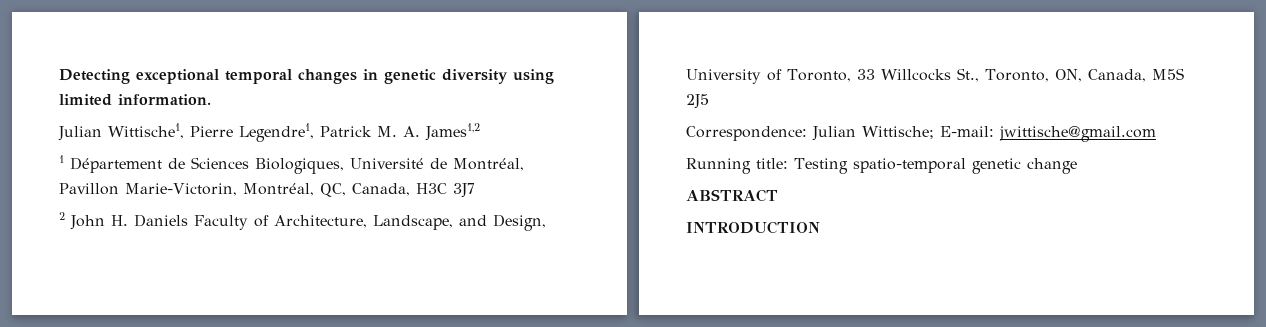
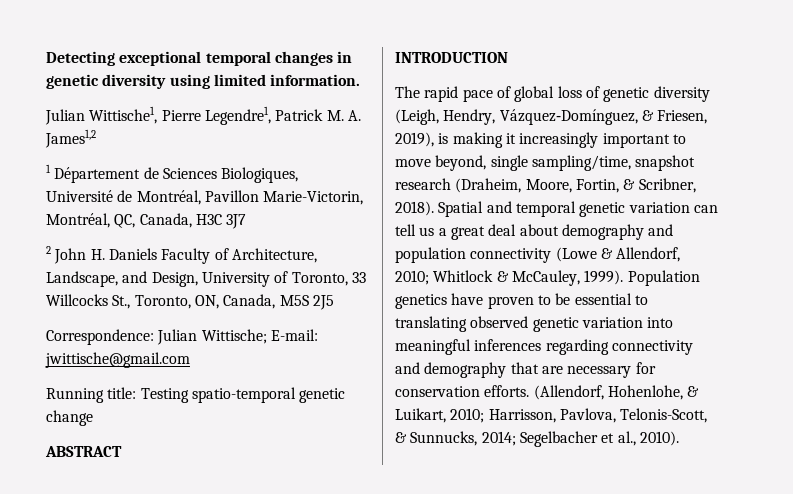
+ The rapid pace of global loss of genetic diversity (Leigh, Hendry, Vázquez‐Domínguez, & Friesen, 2019), is making it increasingly important to move beyond, single sampling/time, snapshot research (Draheim, Moore, Fortin, & Scribner, 2018). Spatial and temporal genetic variation can tell us a great deal about demography and population connectivity (Lowe & Allendorf, 2010; Whitlock & McCauley, 1999). Population genetics have proven to be essential to translating observed genetic variation into meaningful inferences regarding connectivity and demography that are necessary for conservation efforts. (Allendorf, Hohenlohe, & Luikart, 2010; Harrisson, Pavlova, Telonis-Scott, & Sunnucks, 2014; Segelbacher et al., 2010).

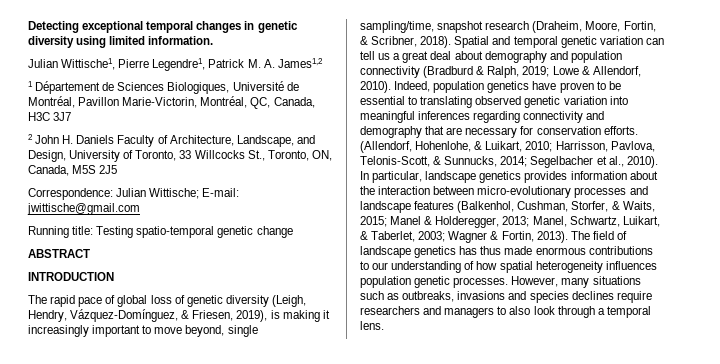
- Spatial and temporal genetic variation can tell us a great deal about demography and population connectivity (Lowe & Allendorf, 2010; Whitlock & McCauley, 1999). Population genetics have proven to be essential to translating observed genetic variation into meaningful inferences regarding connectivity and demography that are necessary for conservation efforts.
+ Spatial and temporal genetic variation can tell us a great deal about demography and population connectivity (Bradburd & Ralph, 2019; Lowe & Allendorf, 2010). Indeed, population genetics have proven to be essential to translating observed genetic variation into meaningful inferences regarding connectivity and demography that are necessary for conservation efforts.
+ In particular, landscape genetics provides information about the interaction between micro-evolutionary processes and landscape features (Balkenhol, Cushman, Storfer, & Waits, 2015; Manel & Holderegger, 2013; Manel, Schwartz, Luikart, & Taberlet, 2003; Wagner & Fortin, 2013). The field of landscape genetics has thus made enormous contributions to our understanding of how spatial heterogeneity influences population genetic processes. However, many situations such as outbreaks, invasions and species declines require researchers and managers to also look through a temporal lens.

